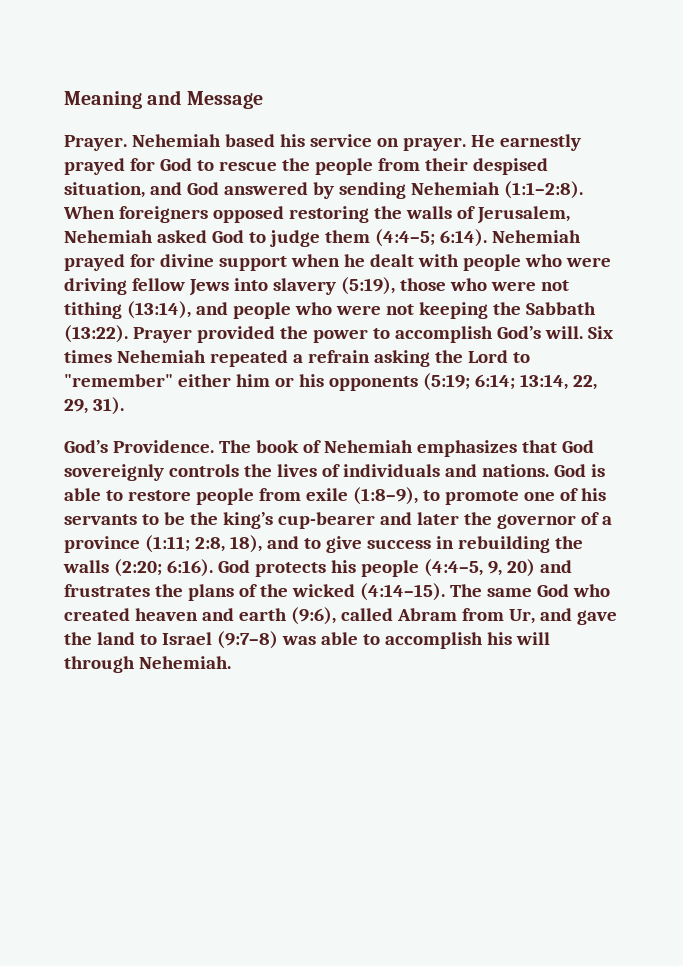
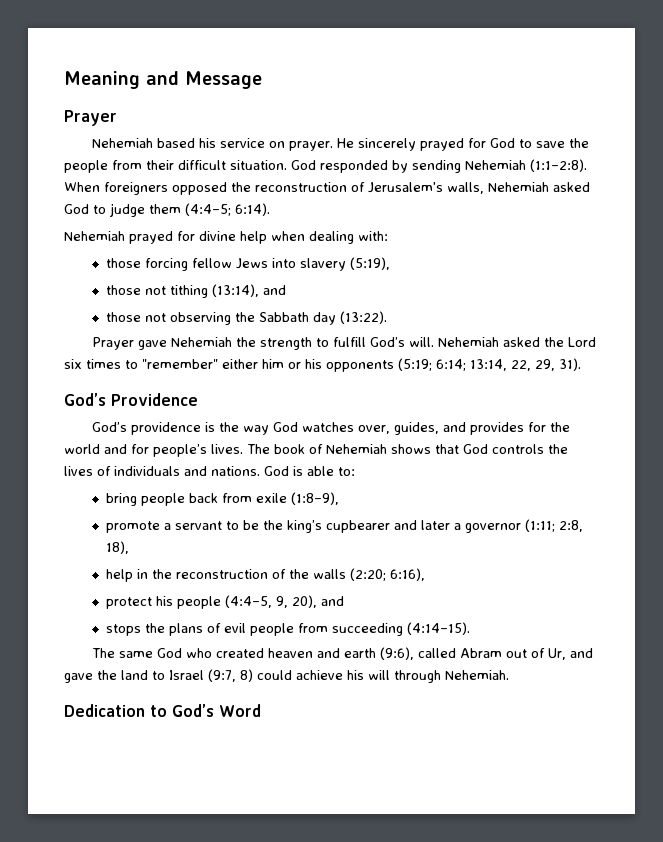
  Meaning and Message
- Prayer. Nehemiah based his service on prayer.
+ Prayer
+ Nehemiah based his service on prayer.
- He earnestly prayed for God to rescue the people from their despised situation, and God answered by sending Nehemiah (1:1–2:8).
+ He sincerely prayed for God to save the people from their difficult situation. God responded by sending Nehemiah (1:1–2:8).
- When foreigners opposed restoring the walls of Jerusalem, Nehemiah asked God to judge them (4:4–5; 6:14). Nehemiah prayed for divine support when he dealt with people who were driving fellow Jews into slavery (5:19), those who were not tithing (13:14), and people who were not keeping the Sabbath (13:22). Prayer provided the power to accomplish God’s will. Six times Nehemiah repeated a refrain asking the Lord to "remember" either him or his opponents (5:19; 6:14; 13:14, 22, 29, 31).
+ When foreigners opposed the reconstruction of Jerusalem's walls, Nehemiah asked God to judge them (4:4–5; 6:14).
+ Nehemiah prayed for divine help when dealing with:
+ those forcing fellow Jews into slavery (5:19),
+ those not tithing (13:14), and
+ those not observing the Sabbath day (13:22).
+ Prayer gave Nehemiah the strength to fulfill God’s will. Nehemiah asked the Lord six times to "remember" either him or his opponents (5:19; 6:14; 13:14, 22, 29, 31).
- God’s Providence.
+ God’s Providence
+ God’s providence is the way God watches over, guides, and provides for the world and for people’s lives.
- The book of Nehemiah emphasizes that God sovereignly controls the lives of individuals and nations.
+ The book of Nehemiah shows that God controls the lives of individuals and nations.
- God is able to restore people from exile (1:8–9), to promote one of his servants to be the king’s cup-bearer and later the governor of a province (1:11; 2:8, 18), and to give success in rebuilding the walls (2:20; 6:16). God protects his people (4:4–5, 9, 20) and frustrates the plans of the wicked (4:14–15). The same God who created heaven and earth (9:6), called Abram from Ur, and gave the land to Israel (9:7–8) was able to accomplish his will through Nehemiah.
+ God is able to:
+ bring people back from exile (1:8–9),
+ promote a servant to be the king’s cupbearer and later a governor (1:11; 2:8, 18),
+ help in the reconstruction of the walls (2:20; 6:16),
+ protect his people (4:4–5, 9, 20), and
+ stops the plans of evil people from succeeding (4:14–15).
+ The same God who created heaven and earth (9:6), called Abram out of Ur, and gave the land to Israel (9:7, 8) could achieve his will through Nehemiah.
+ Dedication to God’s Word

